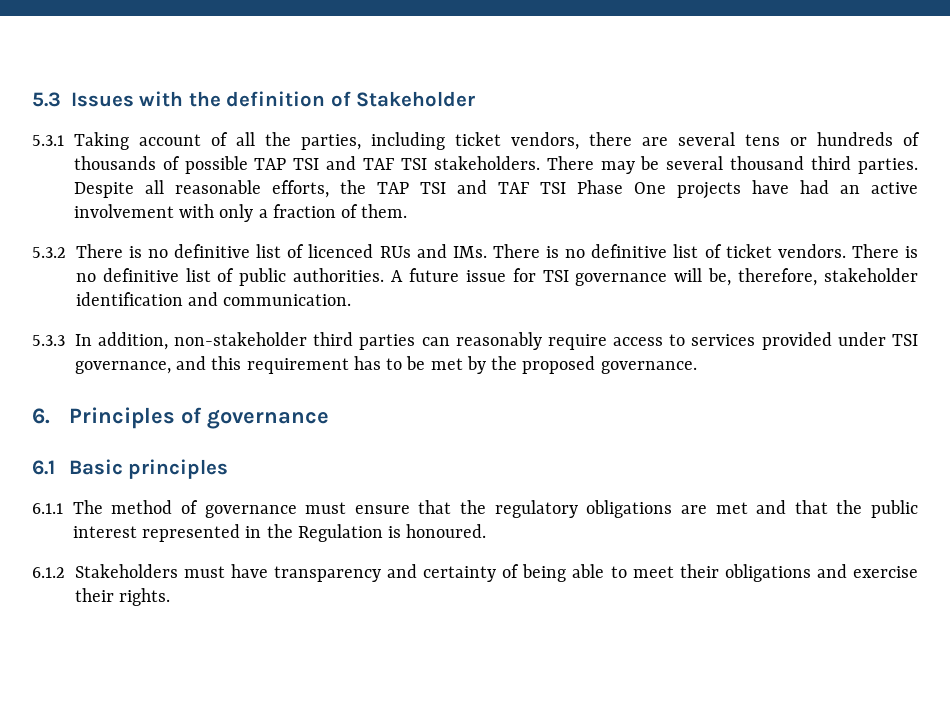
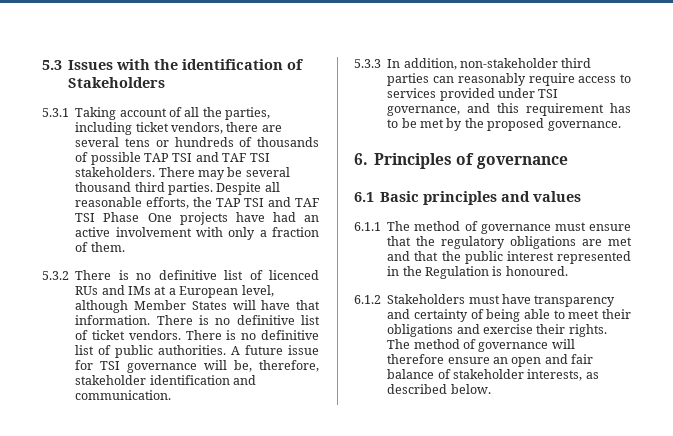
- 5.3 Issues with the definition of Stakeholder
+ 5.3 Issues with the identification of Stakeholders
- 5.3.2 There is no definitive list of licenced RUs and IMs. There is no definitive list of ticket vendors.
+ 5.3.2 There is no definitive list of licenced RUs and IMs at a European level, although Member States will have that information. There is no definitive list of ticket vendors.
- 6.1 Basic principles
+ 6.1 Basic principles and values
+ The method of governance will therefore ensure an open and fair balance of stakeholder interests, as described below.

